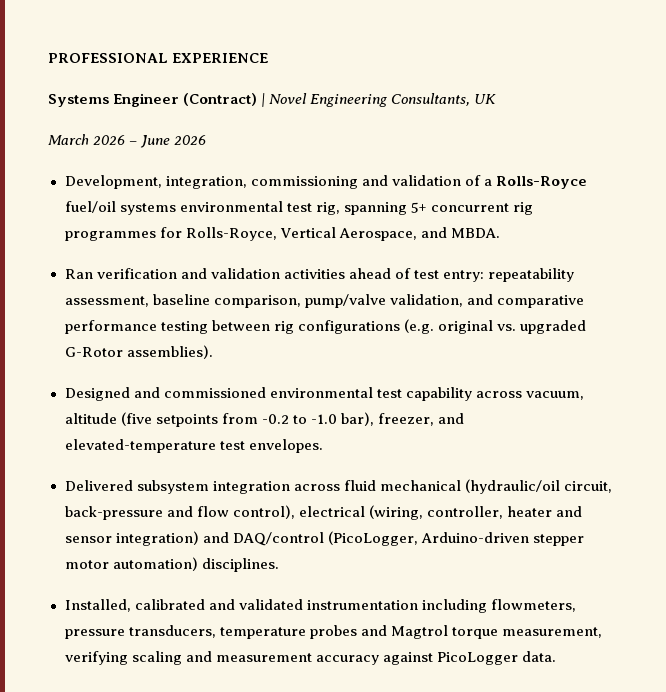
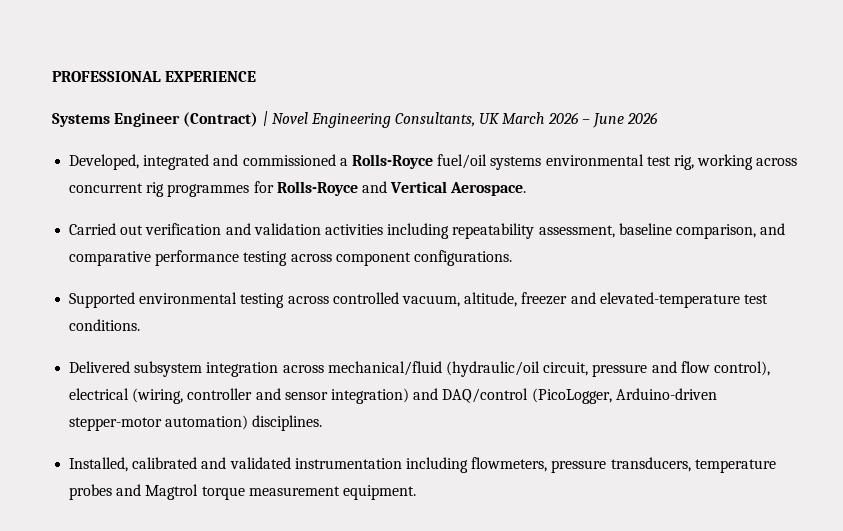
- Systems Engineer (Contract) | Novel Engineering Consultants, UK
- March 2026 – June 2026
+ Systems Engineer (Contract) | Novel Engineering Consultants, UK March 2026 – June 2026
- Development, integration, commissioning and validation of a Rolls-Royce fuel/oil systems environmental test rig, spanning 5+ concurrent rig programmes for Rolls-Royce, Vertical Aerospace, and MBDA.
- Ran verification and validation activities ahead of test entry: repeatability assessment, baseline comparison, pump/valve validation, and comparative performance testing between rig configurations (e.g. original vs. upgraded G-Rotor assemblies).
- Designed and commissioned environmental test capability across vacuum, altitude (five setpoints from -0.2 to -1.0 bar), freezer, and elevated-temperature test envelopes.
+ Developed, integrated and commissioned a Rolls-Royce fuel/oil systems environmental test rig, working across concurrent rig programmes for Rolls-Royce and Vertical Aerospace.
+ Carried out verification and validation activities including repeatability assessment, baseline comparison, and comparative performance testing across component configurations.
+ Supported environmental testing across controlled vacuum, altitude, freezer and elevated-temperature test conditions.
- Delivered subsystem integration across fluid mechanical (hydraulic/oil circuit, back-pressure and flow control), electrical (wiring, controller, heater and sensor integration) and DAQ/control (PicoLogger, Arduino-driven stepper motor automation) disciplines.
+ Delivered subsystem integration across mechanical/fluid (hydraulic/oil circuit, pressure and flow control), electrical (wiring, controller and sensor integration) and DAQ/control (PicoLogger, Arduino-driven stepper-motor automation) disciplines.
- Installed, calibrated and validated instrumentation including flowmeters, pressure transducers, temperature probes and Magtrol torque measurement, verifying scaling and measurement accuracy against PicoLogger data.
+ Installed, calibrated and validated instrumentation including flowmeters, pressure transducers, temperature probes and Magtrol torque measurement equipment.

